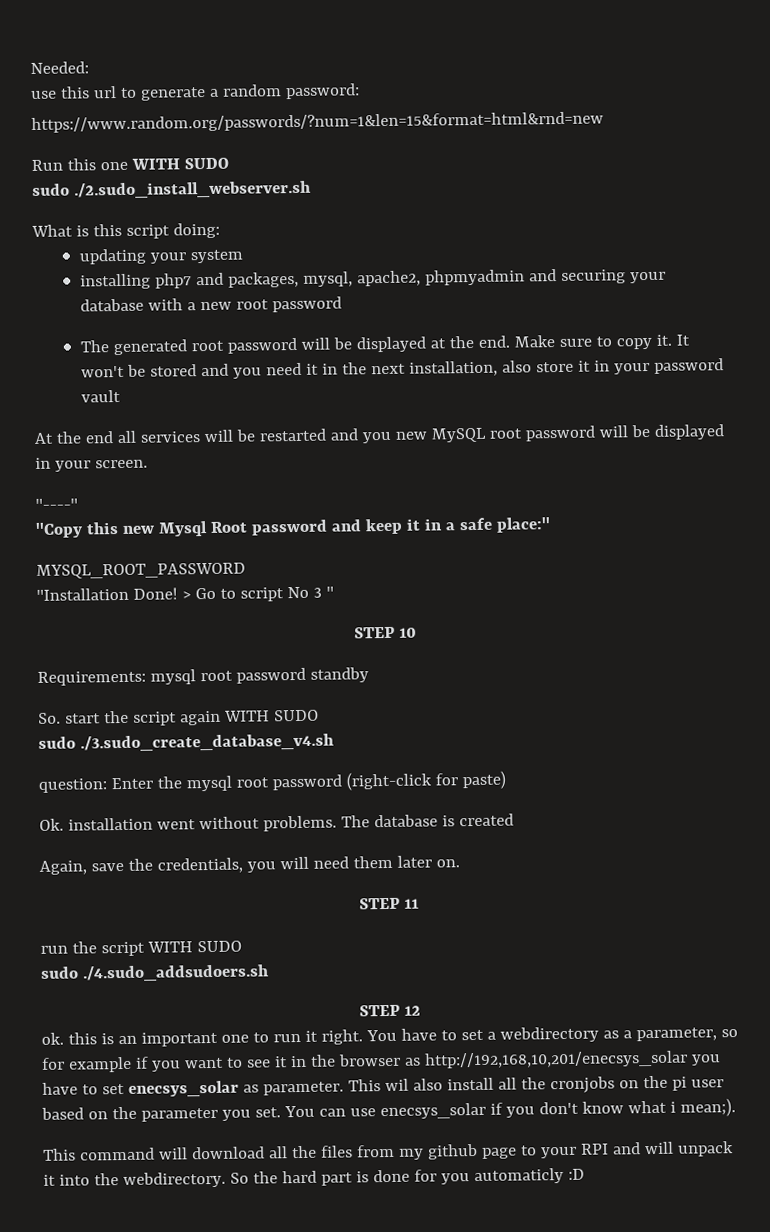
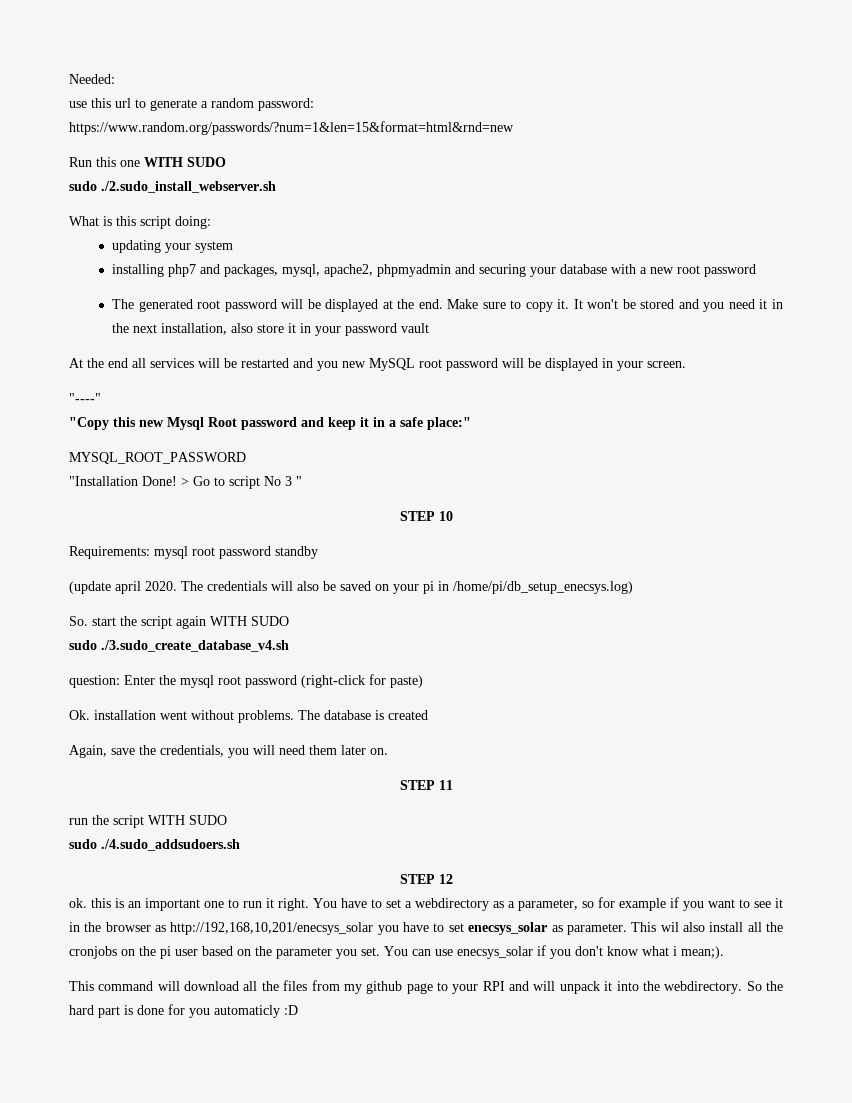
+ (update april 2020. The credentials will also be saved on your pi in /home/pi/db_setup_enecsys.log)

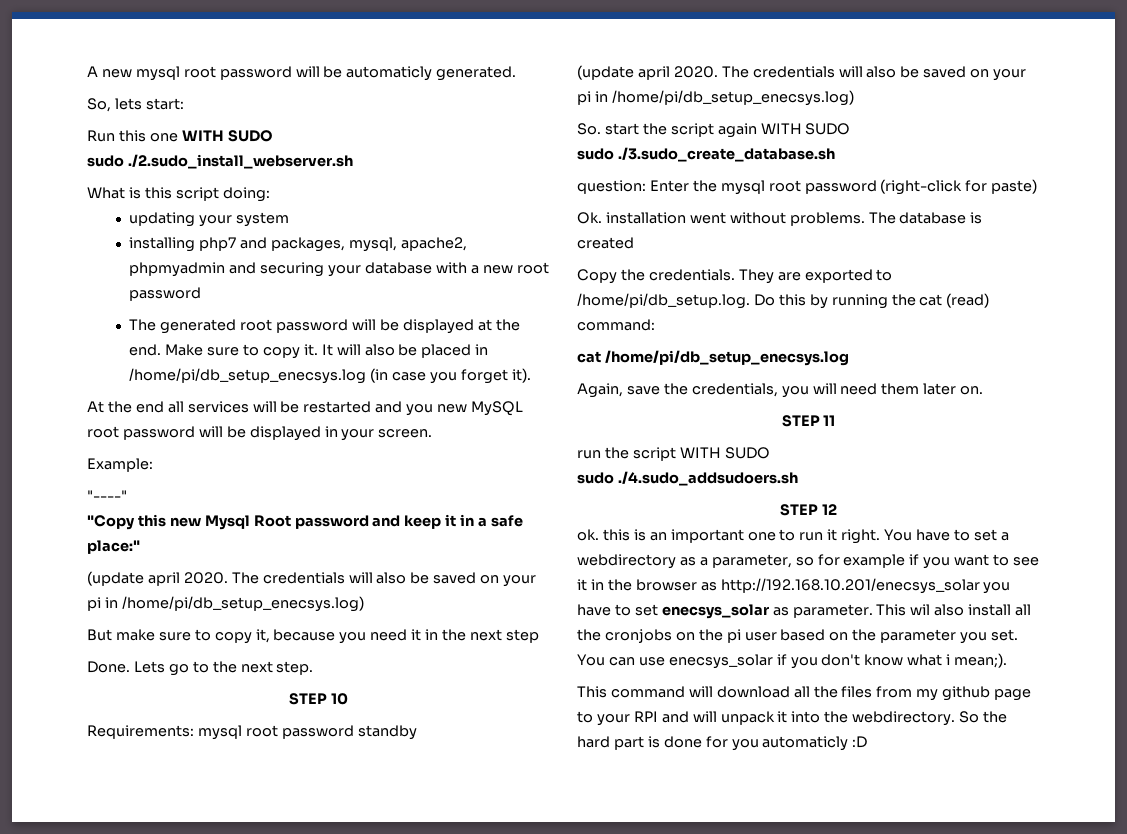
- Needed:
- use this url to generate a random password:
- https://www.random.org/passwords/?num=1&len=15&format=html&rnd=new
+ A new mysql root password will be automaticly generated.
+ So, lets start:
- It won't be stored and you need it in the next installation, also store it in your password vault
+ It will also be placed in /home/pi/db_setup_enecsys.log (in case you forget it).
+ Example:
  "Copy this new Mysql Root password and keep it in a safe place:"
- MYSQL_ROOT_PASSWORD
- "Installation Done! > Go to script No 3 "
+ (update april 2020. The credentials will also be saved on your pi in /home/pi/db_setup_enecsys.log)
+ But make sure to copy it, because you need it in the next step
+ Done. Lets go to the next step.
- sudo ./3.sudo_create_database_v4.sh
+ sudo ./3.sudo_create_database.sh
+ Copy the credentials. They are exported to /home/pi/db_setup.log. Do this by running the cat (read) command:
+ cat /home/pi/db_setup_enecsys.log
- You have to set a webdirectory as a parameter, so for example if you want to see it in the browser as http://192,168,10,201/enecsys_solar you have to set enecsys_solar as parameter.
+ You have to set a webdirectory as a parameter, so for example if you want to see it in the browser as http://192.168.10.201/enecsys_solar you have to set enecsys_solar as parameter.

